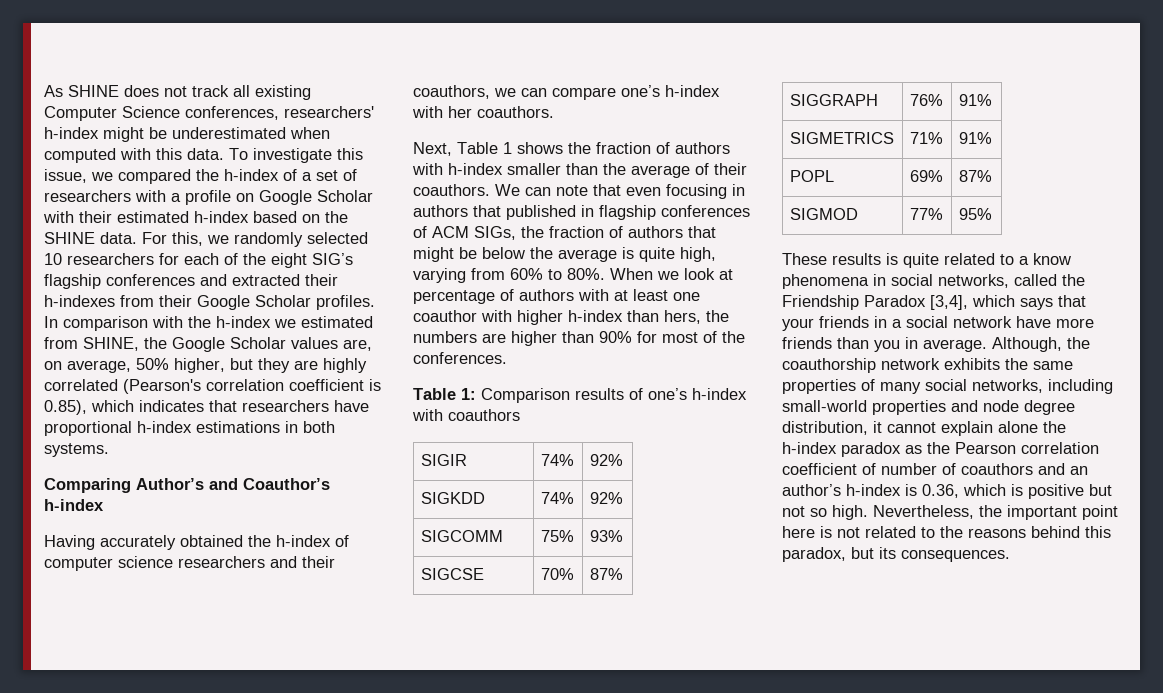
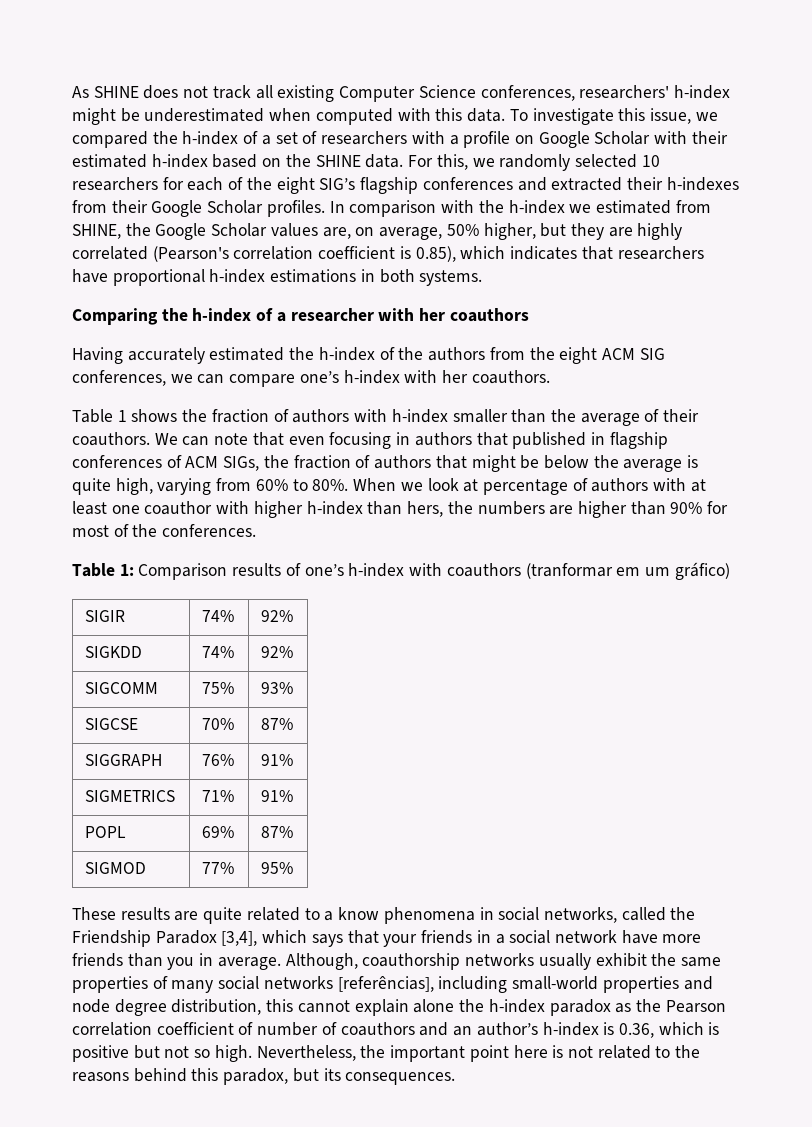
- Comparing Author’s and Coauthor’s h-index
+ Comparing the h-index of a researcher with her coauthors
- Having accurately obtained the h-index of computer science researchers and their coauthors, we can compare one’s h-index with her coauthors.
+ Having accurately estimated the h-index of the authors from the eight ACM SIG conferences, we can compare one’s h-index with her coauthors.
- Next, Table 1 shows the fraction of authors with h-index smaller than the average of their coauthors.
+ Table 1 shows the fraction of authors with h-index smaller than the average of their coauthors.
- Table 1: Comparison results of one’s h-index with coauthors
+ Table 1: Comparison results of one’s h-index with coauthors (tranformar em um gráfico)
- These results is quite related to a know phenomena in social networks, called the Friendship Paradox [3,4], which says that your friends in a social network have more friends than you in average.
+ These results are quite related to a know phenomena in social networks, called the Friendship Paradox [3,4], which says that your friends in a social network have more friends than you in average.
- Although, the coauthorship network exhibits the same properties of many social networks, including small-world properties and node degree distribution, it cannot explain alone the h-index paradox as the Pearson correlation coefficient of number of coauthors and an author’s h-index is 0.36, which is positive but not so high.
+ Although, coauthorship networks usually exhibit the same properties of many social networks [referências], including small-world properties and node degree distribution, this cannot explain alone the h-index paradox as the Pearson correlation coefficient of number of coauthors and an author’s h-index is 0.36, which is positive but not so high.

